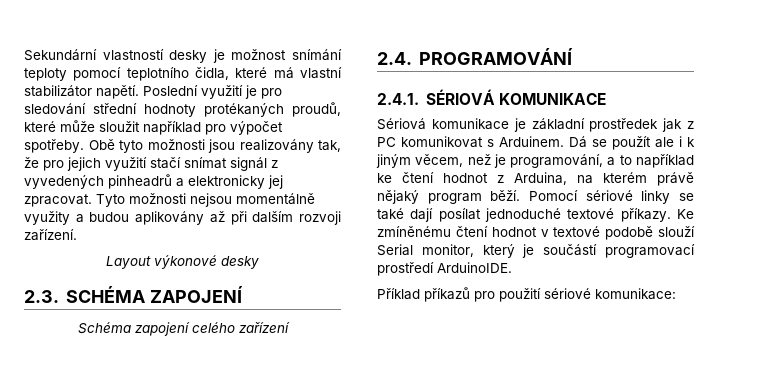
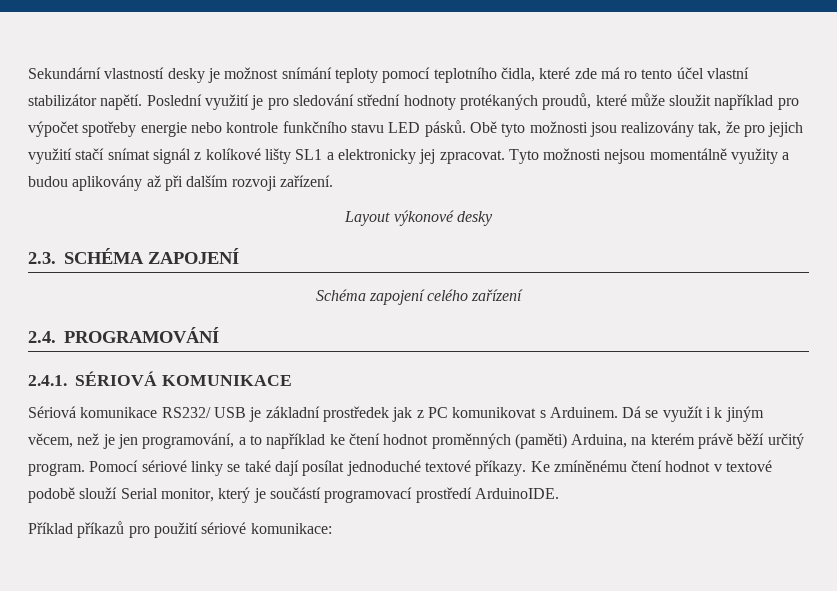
- Sekundární vlastností desky je možnost snímání teploty pomocí teplotního čidla, které má vlastní stabilizátor napětí.
+ Sekundární vlastností desky je možnost snímání teploty pomocí teplotního čidla, které zde má ro tento účel vlastní stabilizátor napětí.
- Poslední využití je pro sledování střední hodnoty protékaných proudů, které může sloužit například pro výpočet spotřeby.
+ Poslední využití je pro sledování střední hodnoty protékaných proudů, které může sloužit například pro výpočet spotřeby energie nebo kontrole funkčního stavu LED pásků.
- Obě tyto možnosti jsou realizovány tak, že pro jejich využití stačí snímat signál z vyvedených pinheadrů a elektronicky jej zpracovat.
+ Obě tyto možnosti jsou realizovány tak, že pro jejich využití stačí snímat signál z kolíkové lišty SL1 a elektronicky jej zpracovat.
- Sériová komunikace je základní prostředek jak z PC komunikovat s Arduinem.
+ Sériová komunikace RS232/ USB je základní prostředek jak z PC komunikovat s Arduinem.
- Dá se použít ale i k jiným věcem, než je programování, a to například ke čtení hodnot z Arduina, na kterém právě nějaký program běží.
+ Dá se využít i k jiným věcem, než je jen programování, a to například ke čtení hodnot proměnných (paměti) Arduina, na kterém právě běží určitý program.

